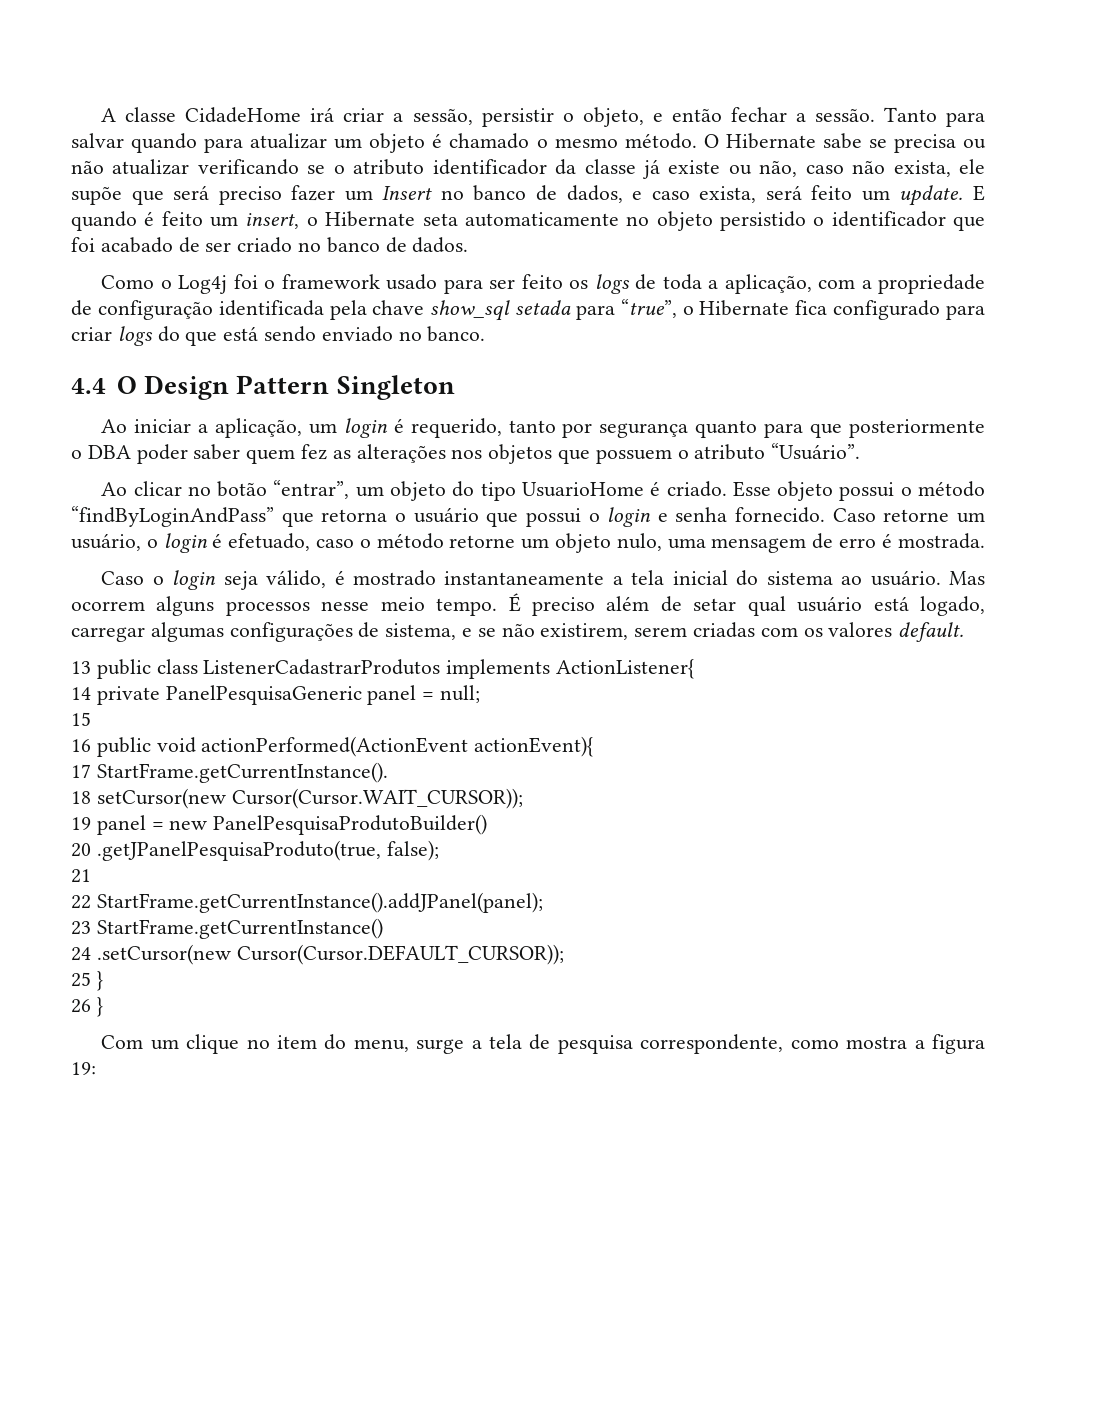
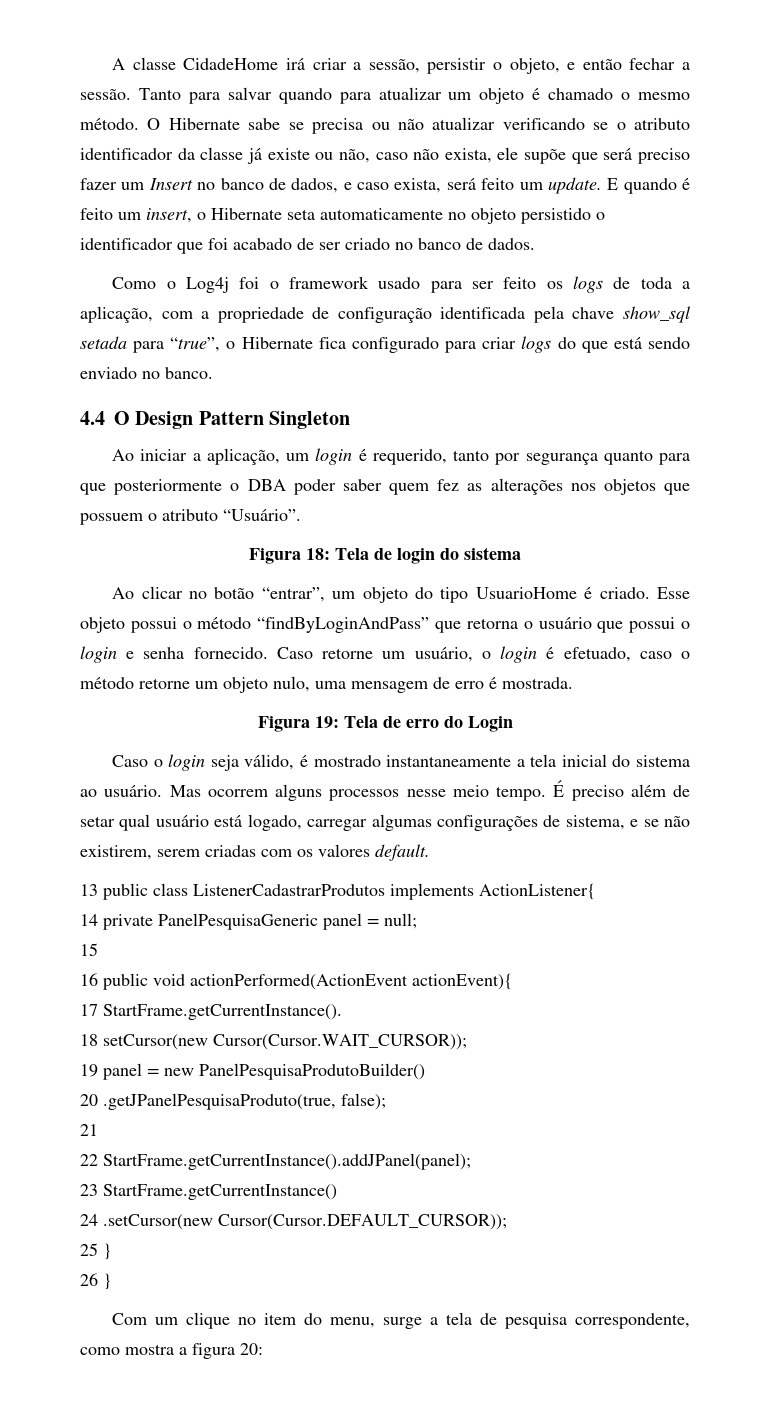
+ Figura 18: Tela de login do sistema
+ Figura 19: Tela de erro do Login
- Com um clique no item do menu, surge a tela de pesquisa correspondente, como mostra a figura 19:
+ Com um clique no item do menu, surge a tela de pesquisa correspondente, como mostra a figura 20:

